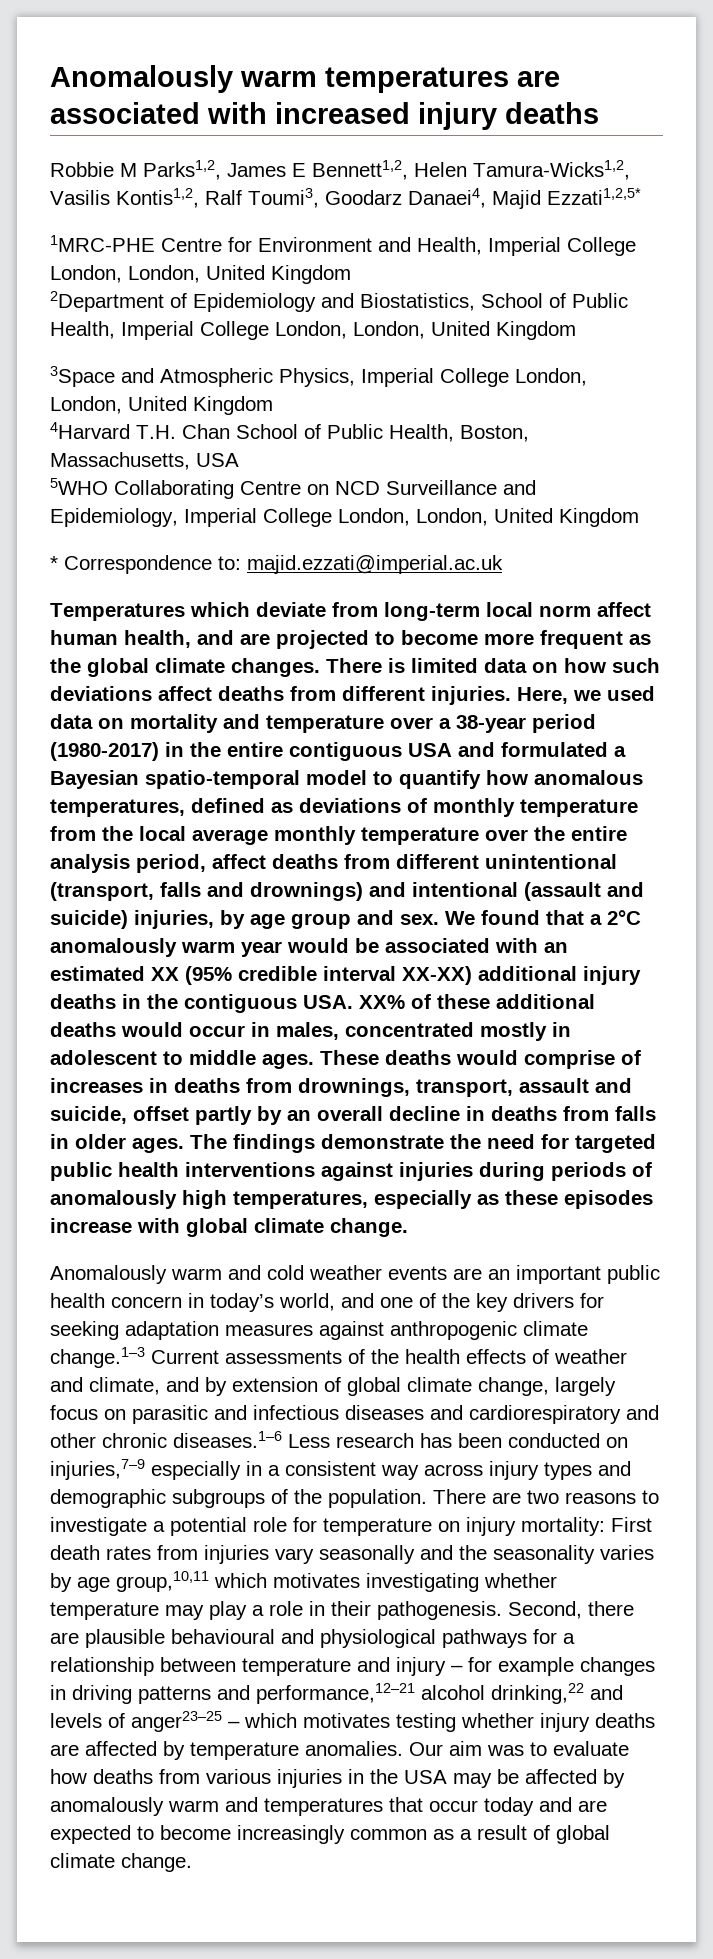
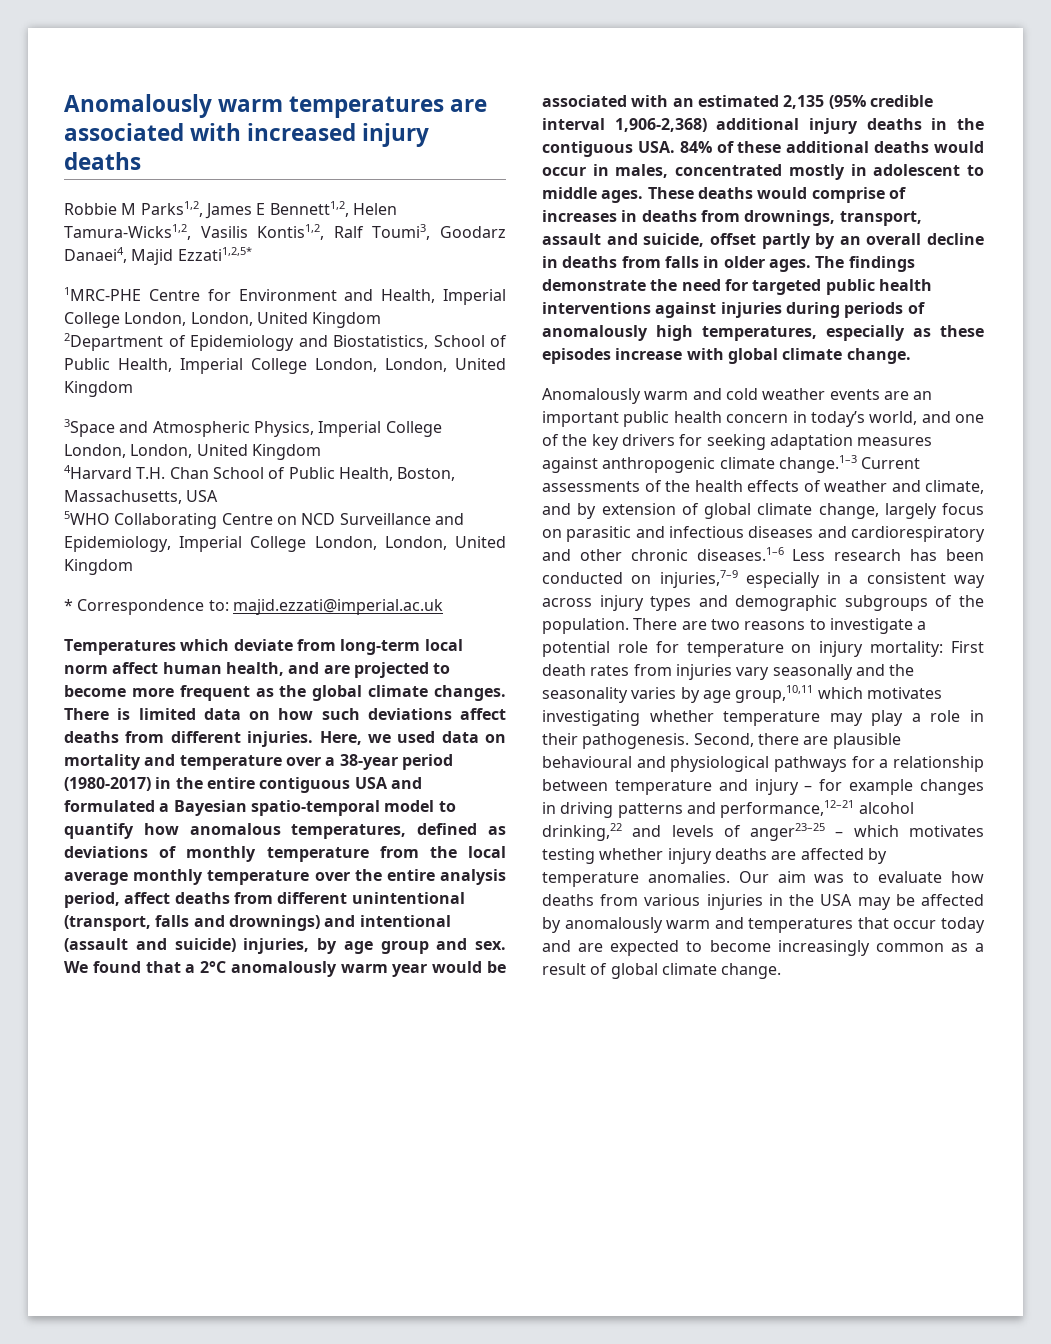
- We found that a 2°C anomalously warm year would be associated with an estimated XX (95% credible interval XX-XX) additional injury deaths in the contiguous USA. XX% of these additional deaths would occur in males, concentrated mostly in adolescent to middle ages.
+ We found that a 2°C anomalously warm year would be associated with an estimated 2,135 (95% credible interval 1,906-2,368) additional injury deaths in the contiguous USA. 84% of these additional deaths would occur in males, concentrated mostly in adolescent to middle ages.

